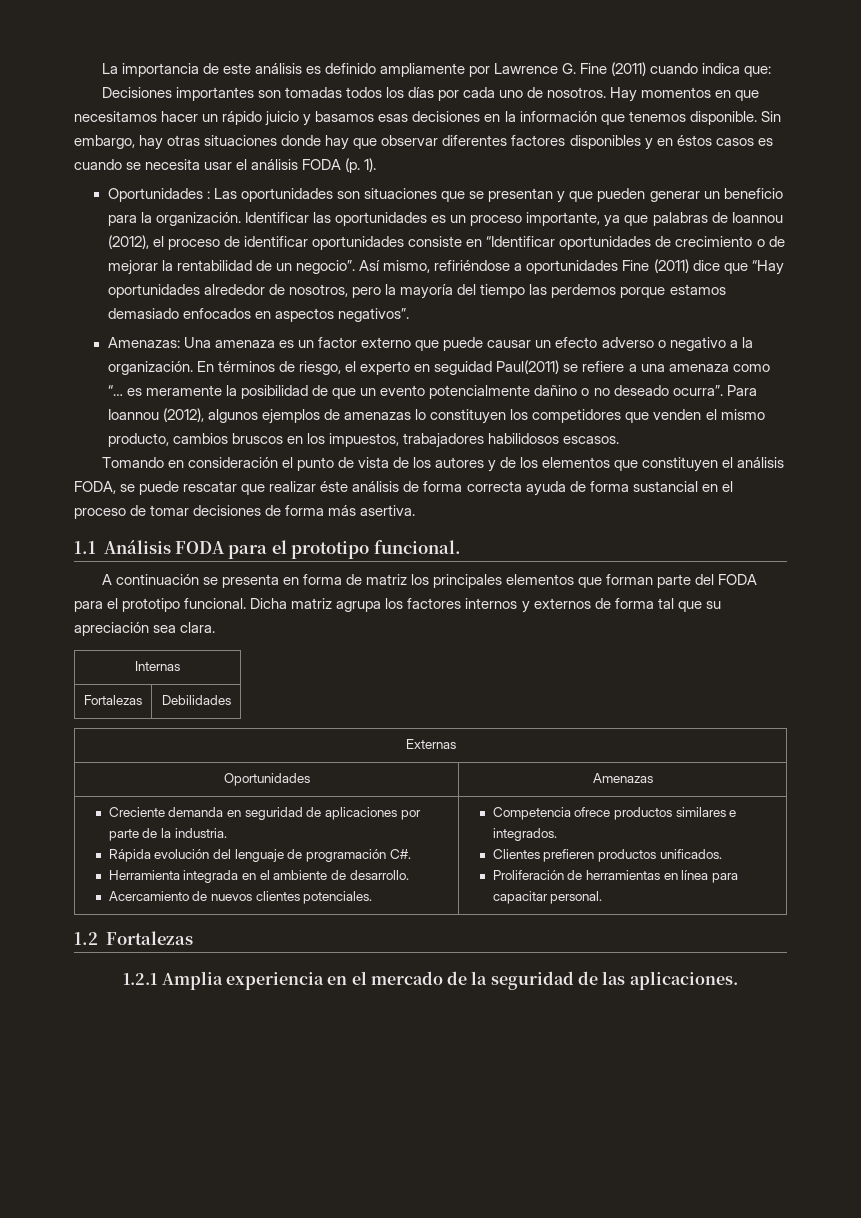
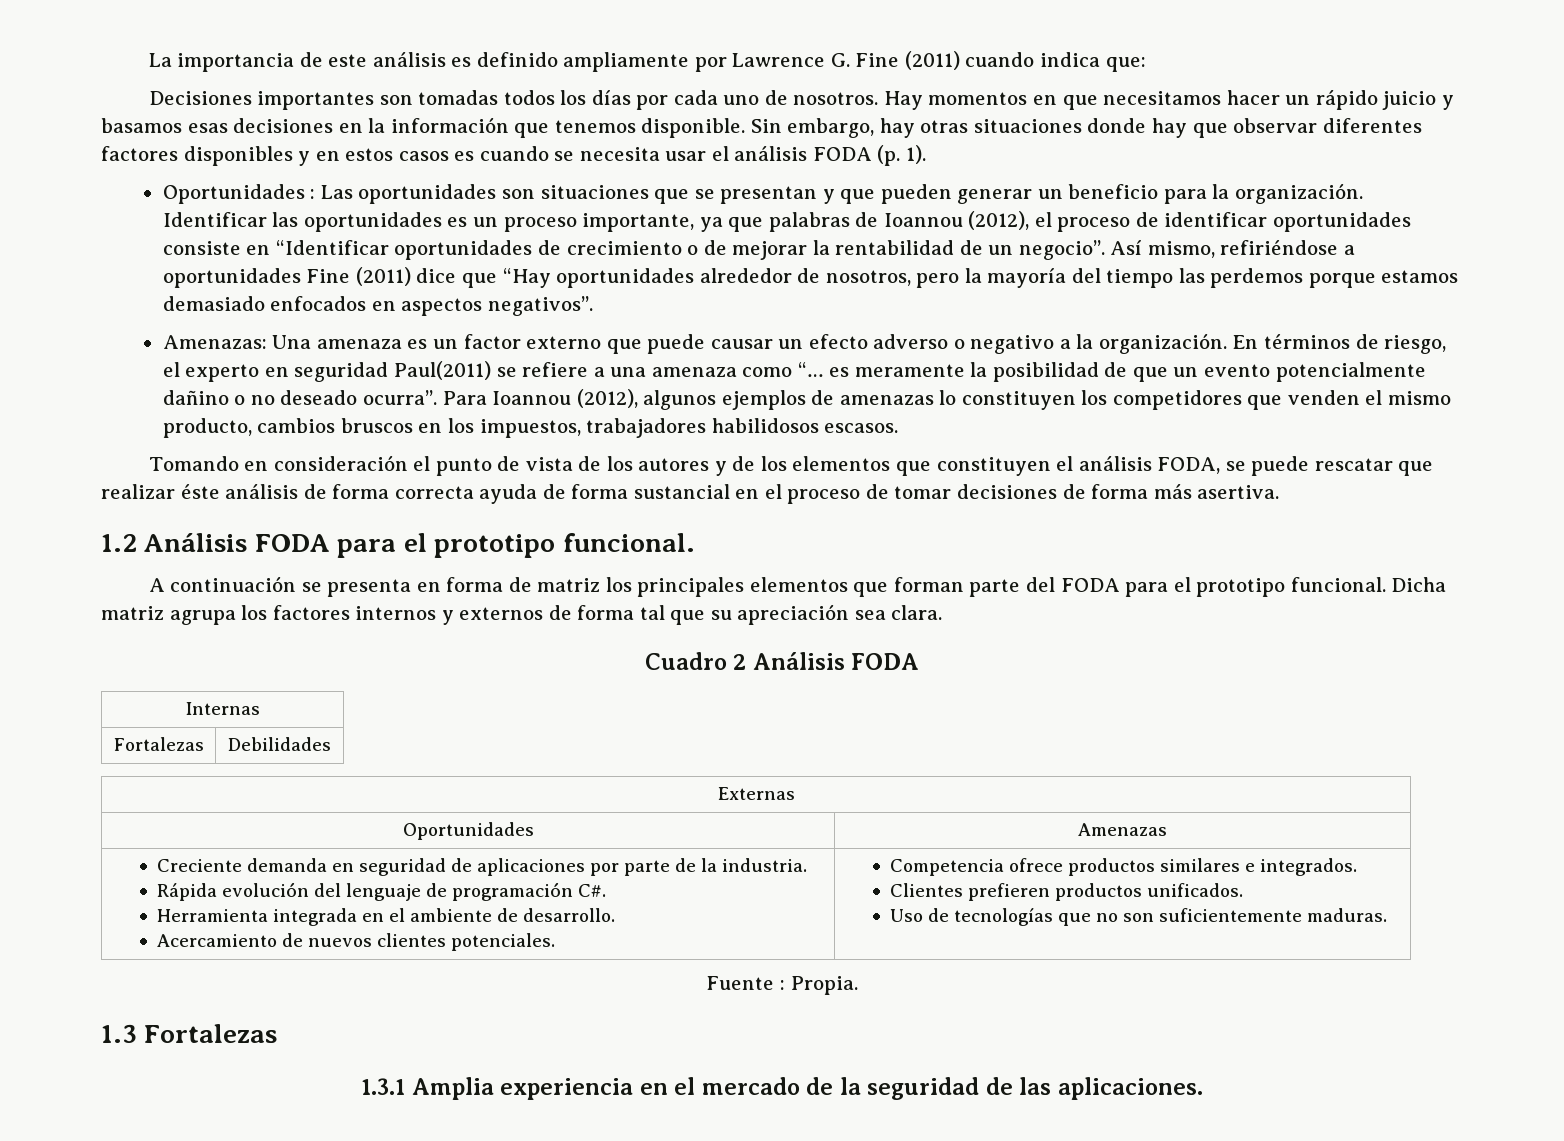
- Sin embargo, hay otras situaciones donde hay que observar diferentes factores disponibles y en éstos casos es cuando se necesita usar el análisis FODA (p. 1).
+ Sin embargo, hay otras situaciones donde hay que observar diferentes factores disponibles y en estos casos es cuando se necesita usar el análisis FODA (p. 1).
- En términos de riesgo, el experto en seguidad Paul(2011) se refiere a una amenaza como “… es meramente la posibilidad de que un evento potencialmente dañino o no deseado ocurra”.
+ En términos de riesgo, el experto en seguridad Paul(2011) se refiere a una amenaza como “… es meramente la posibilidad de que un evento potencialmente dañino o no deseado ocurra”.
- 1.1 Análisis FODA para el prototipo funcional.
+ 1.2 Análisis FODA para el prototipo funcional.
+ Cuadro 2 Análisis FODA
- Proliferación de herramientas en línea para capacitar personal.
- 1.2 Fortalezas
+ Uso de tecnologías que no son suficientemente maduras.
+ Fuente : Propia.
+ 1.3 Fortalezas
- 1.2.1 Amplia experiencia en el mercado de la seguridad de las aplicaciones.
+ 1.3.1 Amplia experiencia en el mercado de la seguridad de las aplicaciones.

